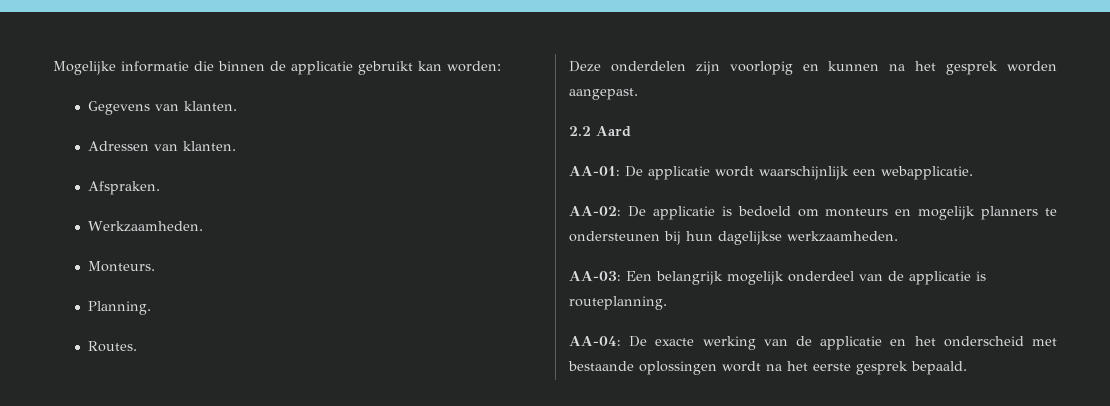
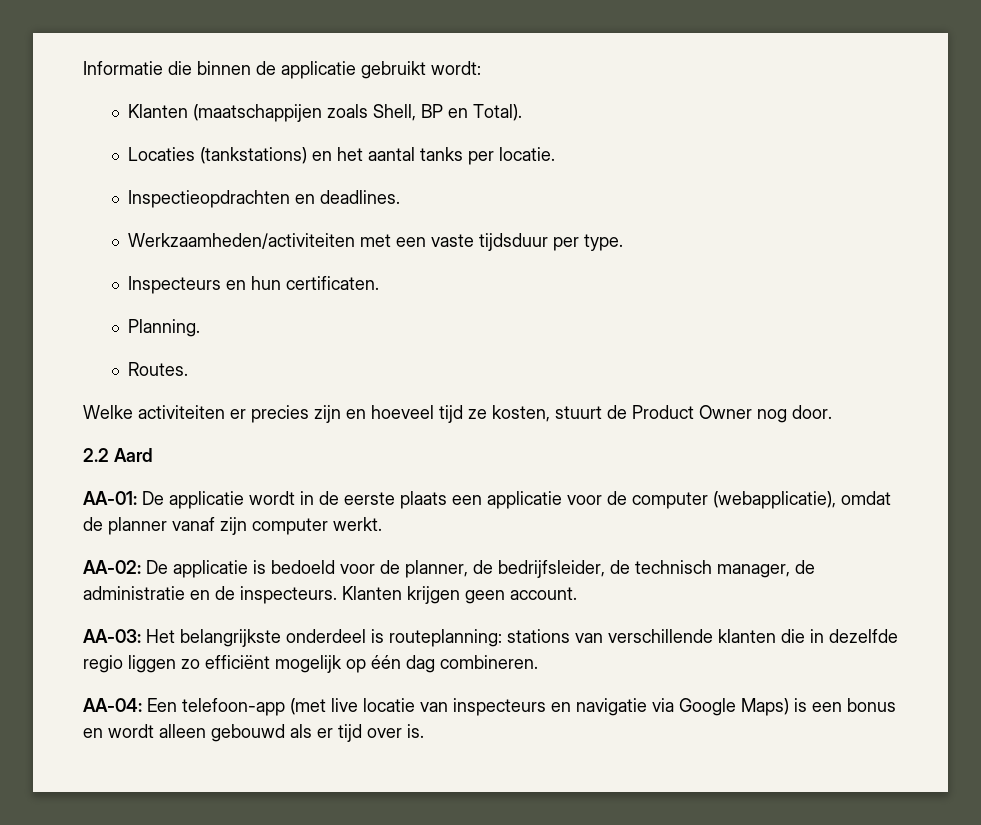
- Mogelijke informatie die binnen de applicatie gebruikt kan worden:
- Gegevens van klanten.
- Adressen van klanten.
- Afspraken.
- Werkzaamheden.
- Monteurs.
+ Informatie die binnen de applicatie gebruikt wordt:
+ Klanten (maatschappijen zoals Shell, BP en Total).
+ Locaties (tankstations) en het aantal tanks per locatie.
+ Inspectieopdrachten en deadlines.
+ Werkzaamheden/activiteiten met een vaste tijdsduur per type.
+ Inspecteurs en hun certificaten.
  Planning.
  Routes.
- Deze onderdelen zijn voorlopig en kunnen na het gesprek worden aangepast.
+ Welke activiteiten er precies zijn en hoeveel tijd ze kosten, stuurt de Product Owner nog door.
- AA-01: De applicatie wordt waarschijnlijk een webapplicatie.
+ AA-01: De applicatie wordt in de eerste plaats een applicatie voor de computer (webapplicatie), omdat de planner vanaf zijn computer werkt.
- AA-02: De applicatie is bedoeld om monteurs en mogelijk planners te ondersteunen bij hun dagelijkse werkzaamheden.
- AA-03: Een belangrijk mogelijk onderdeel van de applicatie is routeplanning.
- AA-04: De exacte werking van de applicatie en het onderscheid met bestaande oplossingen wordt na het eerste gesprek bepaald.
+ AA-02: De applicatie is bedoeld voor de planner, de bedrijfsleider, de technisch manager, de administratie en de inspecteurs. Klanten krijgen geen account.
+ AA-03: Het belangrijkste onderdeel is routeplanning: stations van verschillende klanten die in dezelfde regio liggen zo efficiënt mogelijk op één dag combineren.
+ AA-04: Een telefoon-app (met live locatie van inspecteurs en navigatie via Google Maps) is een bonus en wordt alleen gebouwd als er tijd over is.

